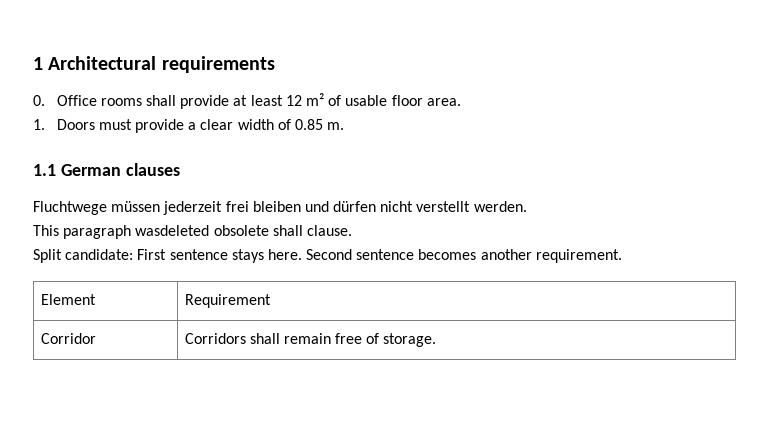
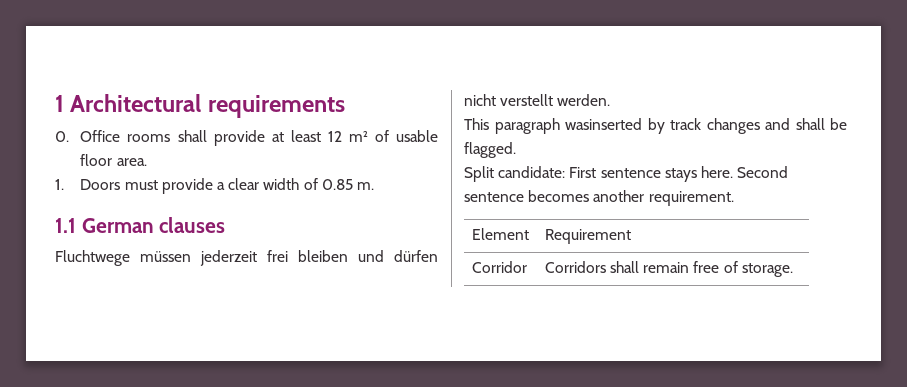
- This paragraph wasdeleted obsolete shall clause.
+ This paragraph wasinserted by track changes and shall be flagged.

